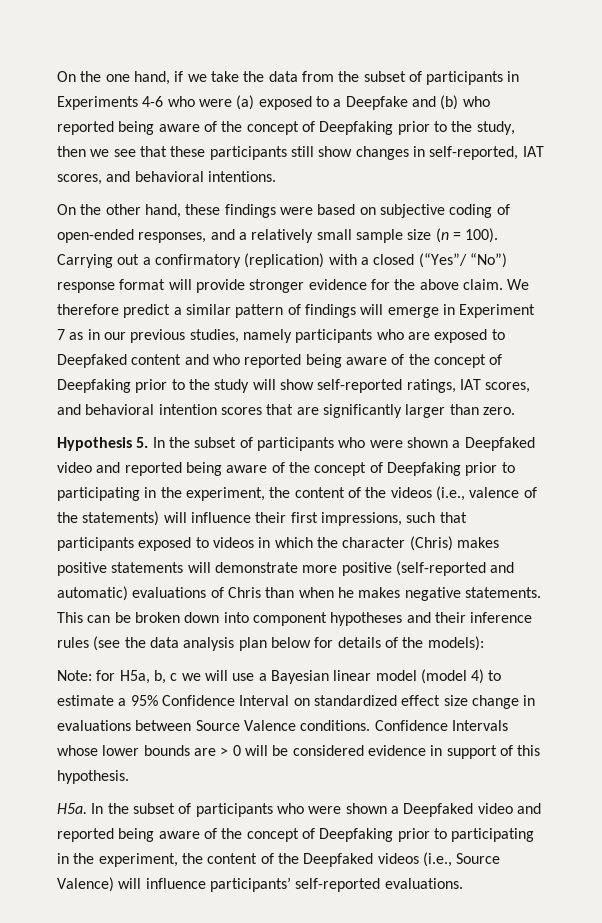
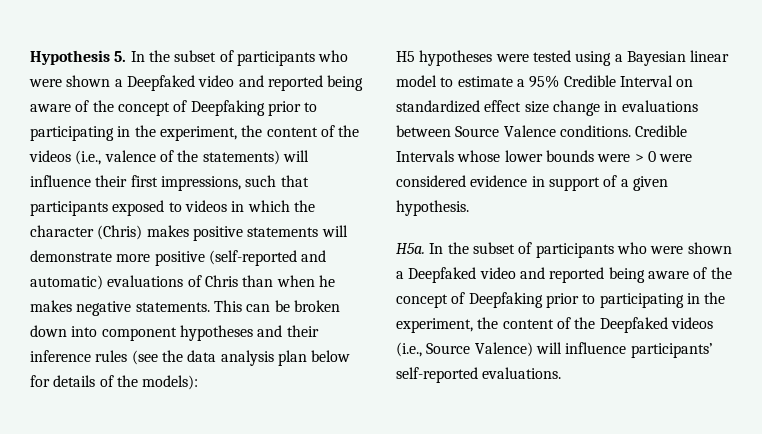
- On the one hand, if we take the data from the subset of participants in Experiments 4-6 who were (a) exposed to a Deepfake and (b) who reported being aware of the concept of Deepfaking prior to the study, then we see that these participants still show changes in self-reported, IAT scores, and behavioral intentions.
- On the other hand, these findings were based on subjective coding of open-ended responses, and a relatively small sample size (n = 100). Carrying out a confirmatory (replication) with a closed (“Yes”/ “No”) response format will provide stronger evidence for the above claim. We therefore predict a similar pattern of findings will emerge in Experiment 7 as in our previous studies, namely participants who are exposed to Deepfaked content and who reported being aware of the concept of Deepfaking prior to the study will show self-reported ratings, IAT scores, and behavioral intention scores that are significantly larger than zero.
- Note: for H5a, b, c we will use a Bayesian linear model (model 4) to estimate a 95% Confidence Interval on standardized effect size change in evaluations between Source Valence conditions.
+ H5 hypotheses were tested using a Bayesian linear model to estimate a 95% Credible Interval on standardized effect size change in evaluations between Source Valence conditions.
- Confidence Intervals whose lower bounds are > 0 will be considered evidence in support of this hypothesis.
+ Credible Intervals whose lower bounds were > 0 were considered evidence in support of a given hypothesis.

